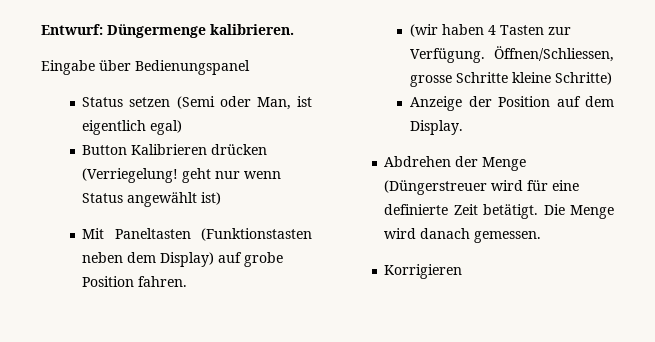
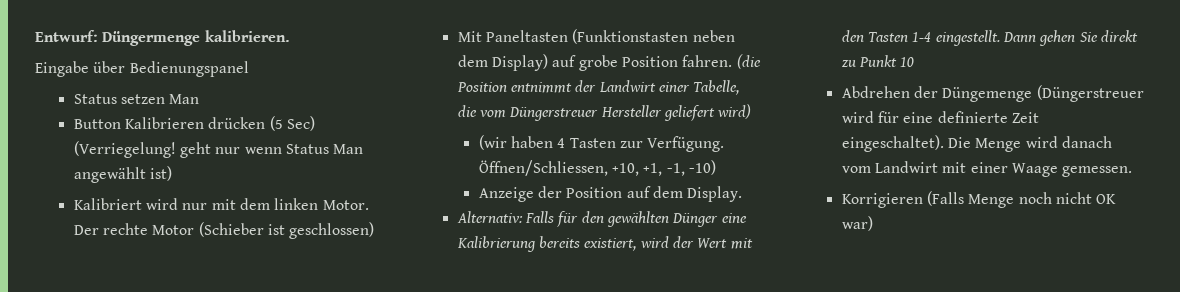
- Status setzen (Semi oder Man, ist eigentlich egal)
+ Status setzen Man
- Button Kalibrieren drücken (Verriegelung! geht nur wenn Status angewählt ist)
+ Button Kalibrieren drücken (5 Sec) (Verriegelung! geht nur wenn Status Man angewählt ist)
+ Kalibriert wird nur mit dem linken Motor. Der rechte Motor (Schieber ist geschlossen)
+ (die Position entnimmt der Landwirt einer Tabelle, die vom Düngerstreuer Hersteller geliefert wird)
- Öffnen/Schliessen, grosse Schritte kleine Schritte)
+ Öffnen/Schliessen, +10, +1, -1, -10)
+ Alternativ: Falls für den gewählten Dünger eine Kalibrierung bereits existiert, wird der Wert mit den Tasten 1-4 eingestellt. Dann gehen Sie direkt zu Punkt 10
- Abdrehen der Menge (Düngerstreuer wird für eine definierte Zeit betätigt.
+ Abdrehen der Düngemenge (Düngerstreuer wird für eine definierte Zeit eingeschaltet).
- Die Menge wird danach gemessen.
- Korrigieren
+ Die Menge wird danach vom Landwirt mit einer Waage gemessen.
+ Korrigieren (Falls Menge noch nicht OK war)

